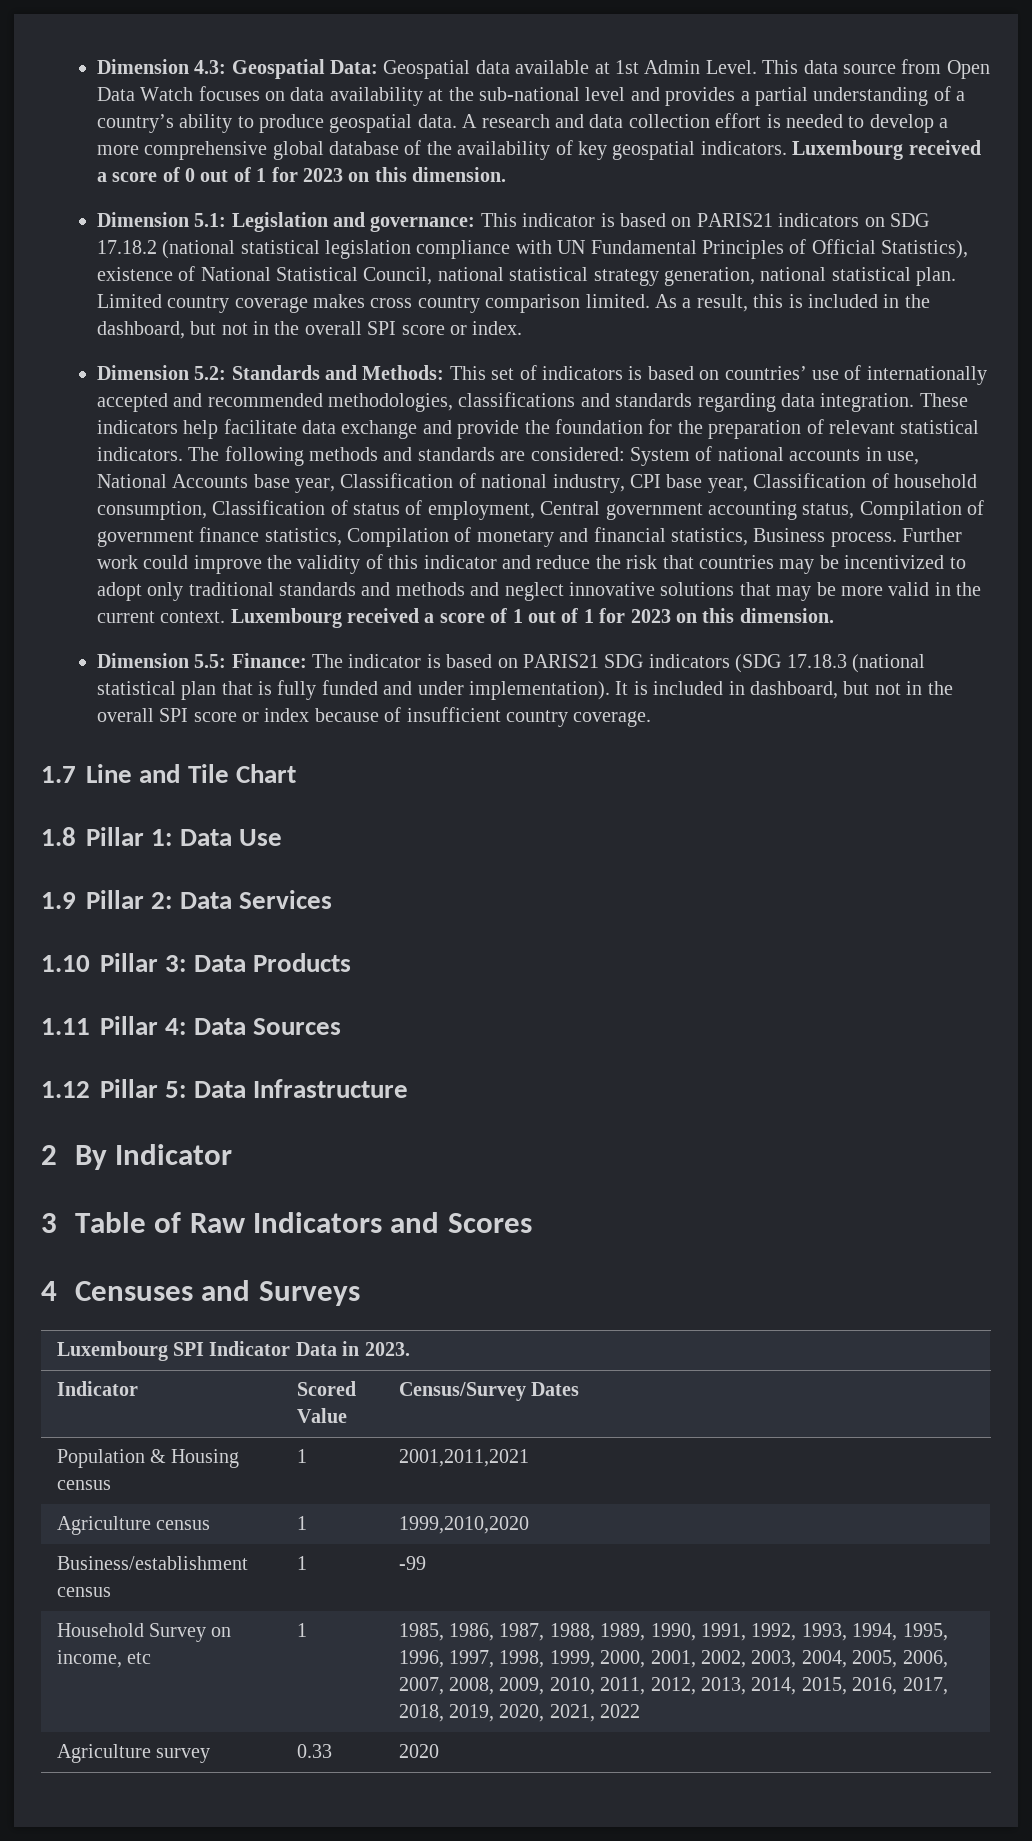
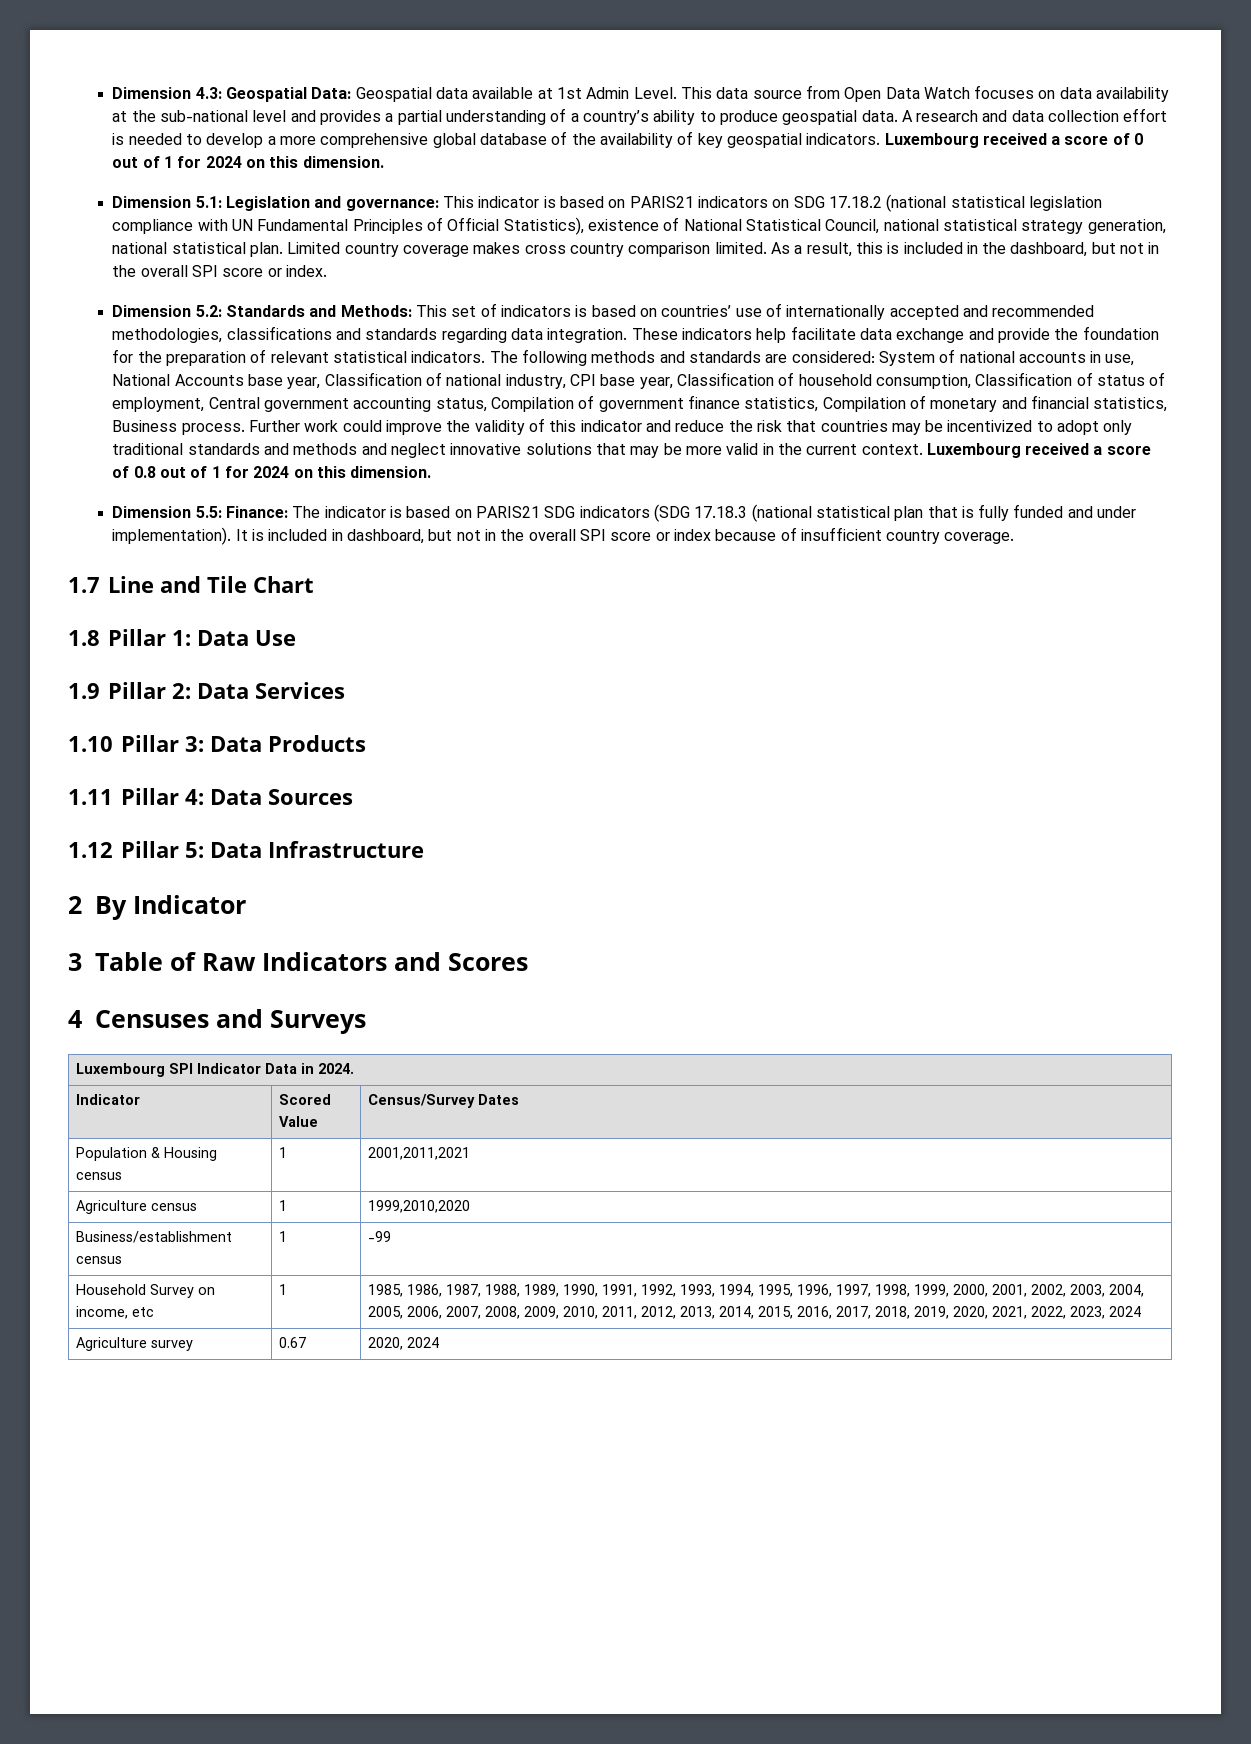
- Luxembourg received a score of 0 out of 1 for 2023 on this dimension.
+ Luxembourg received a score of 0 out of 1 for 2024 on this dimension.
- Luxembourg received a score of 1 out of 1 for 2023 on this dimension.
+ Luxembourg received a score of 0.8 out of 1 for 2024 on this dimension.
- Luxembourg SPI Indicator Data in 2023.
+ Luxembourg SPI Indicator Data in 2024.
- 1985, 1986, 1987, 1988, 1989, 1990, 1991, 1992, 1993, 1994, 1995, 1996, 1997, 1998, 1999, 2000, 2001, 2002, 2003, 2004, 2005, 2006, 2007, 2008, 2009, 2010, 2011, 2012, 2013, 2014, 2015, 2016, 2017, 2018, 2019, 2020, 2021, 2022
+ 1985, 1986, 1987, 1988, 1989, 1990, 1991, 1992, 1993, 1994, 1995, 1996, 1997, 1998, 1999, 2000, 2001, 2002, 2003, 2004, 2005, 2006, 2007, 2008, 2009, 2010, 2011, 2012, 2013, 2014, 2015, 2016, 2017, 2018, 2019, 2020, 2021, 2022, 2023, 2024
- Agriculture survey | 0.33 | 2020
+ Agriculture survey | 0.67 | 2020, 2024

